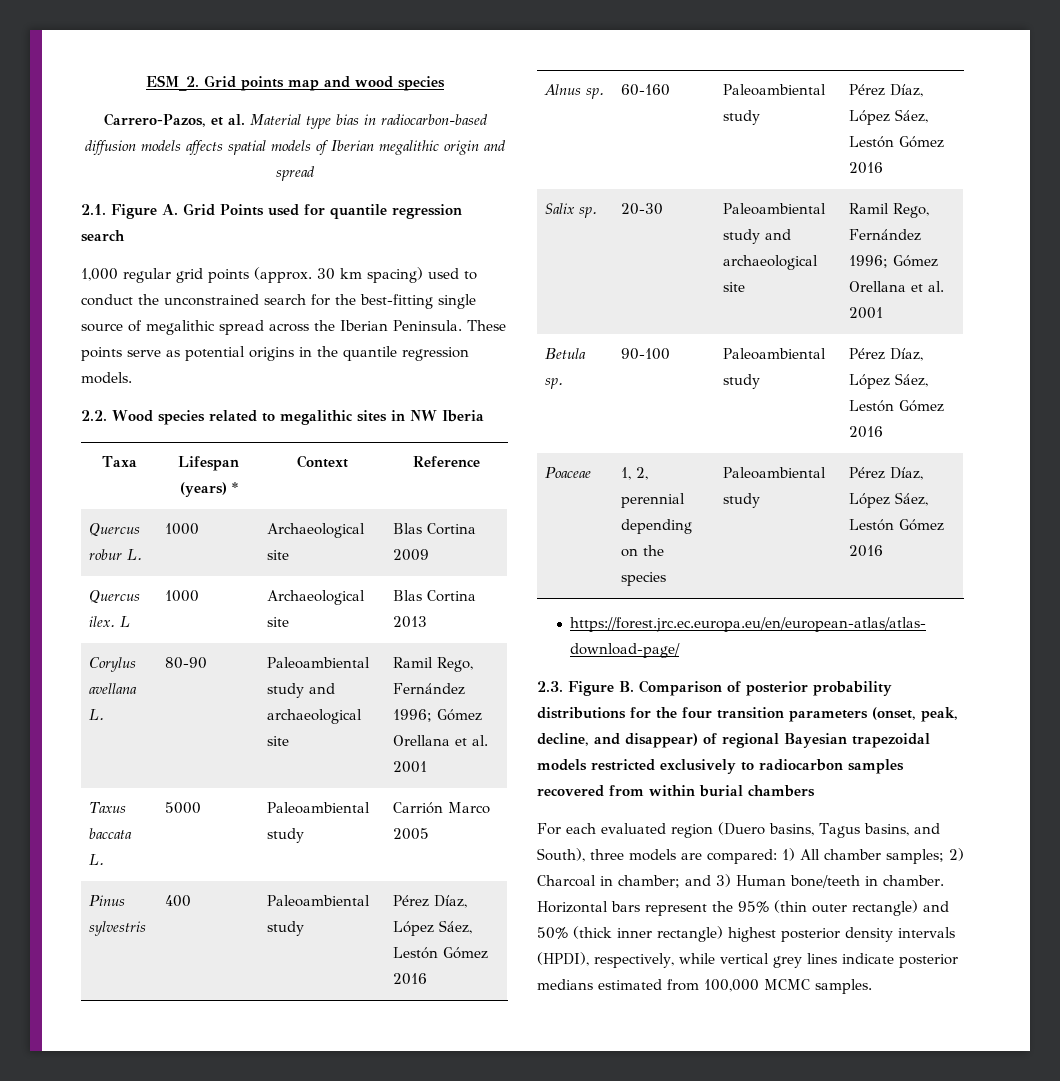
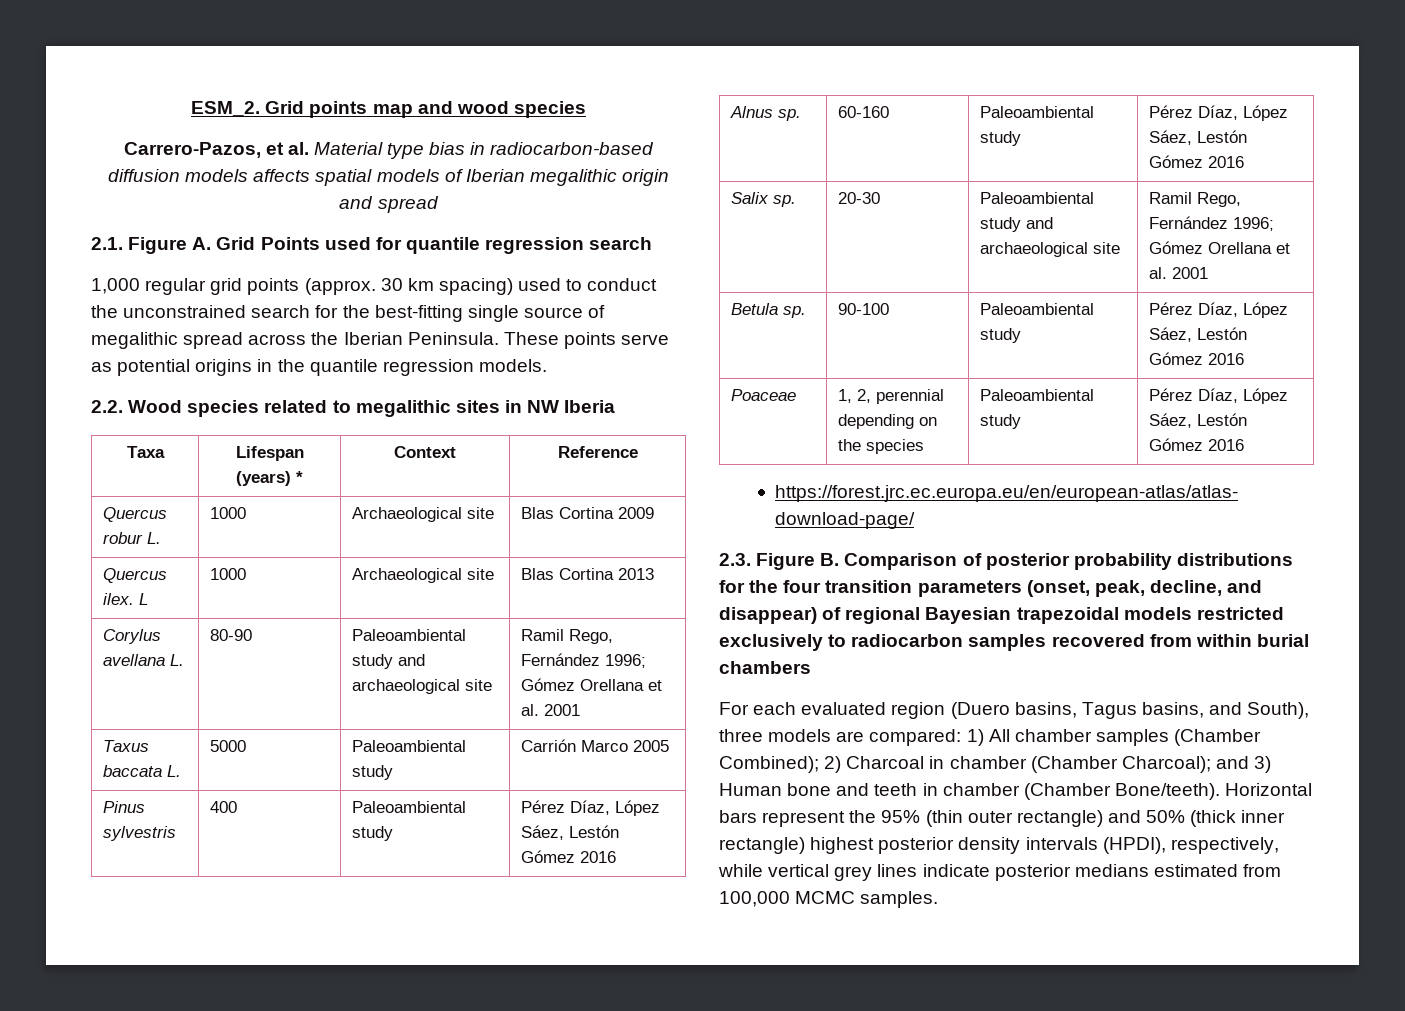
- For each evaluated region (Duero basins, Tagus basins, and South), three models are compared: 1) All chamber samples; 2) Charcoal in chamber; and 3) Human bone/teeth in chamber.
+ For each evaluated region (Duero basins, Tagus basins, and South), three models are compared: 1) All chamber samples (Chamber Combined); 2) Charcoal in chamber (Chamber Charcoal); and 3) Human bone and teeth in chamber (Chamber Bone/teeth).

